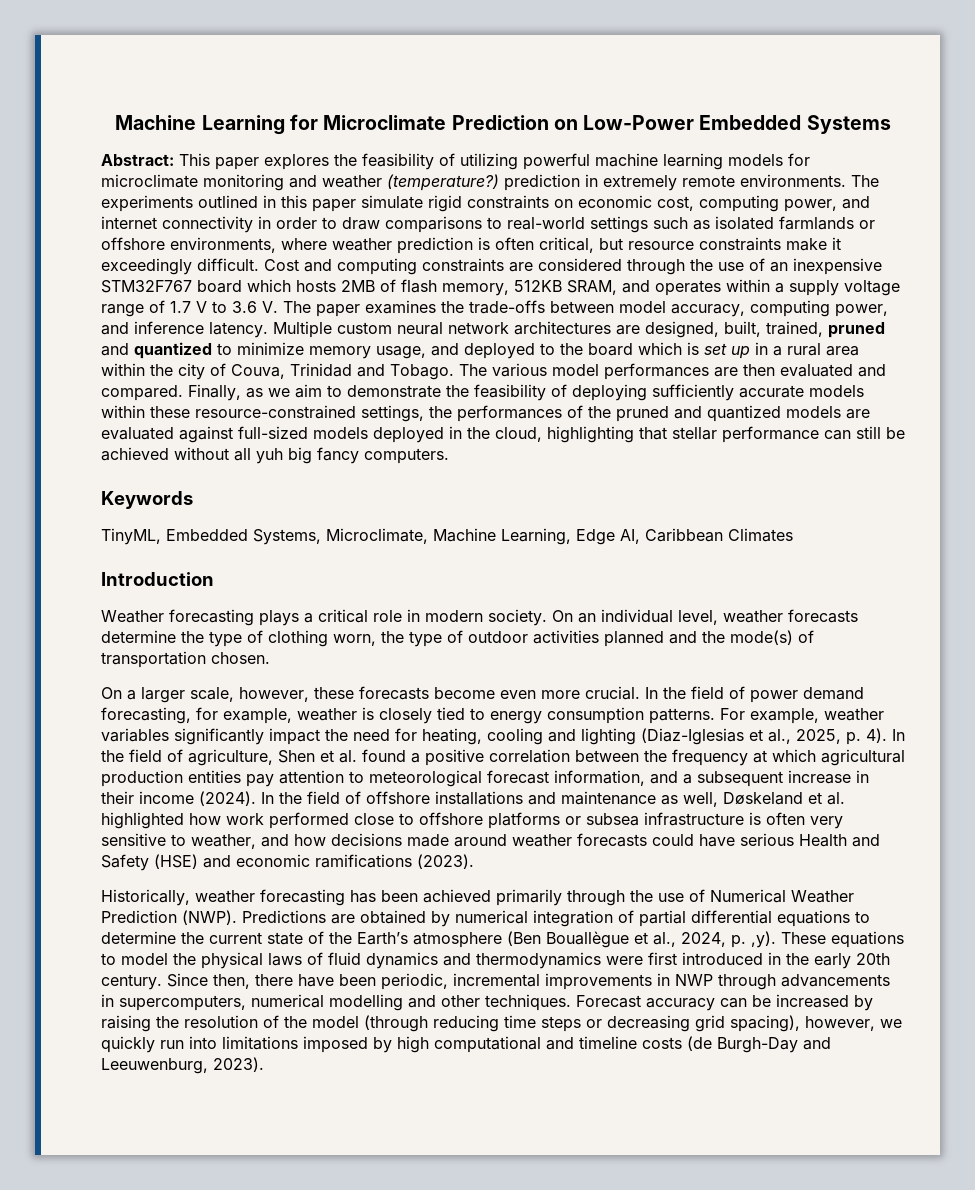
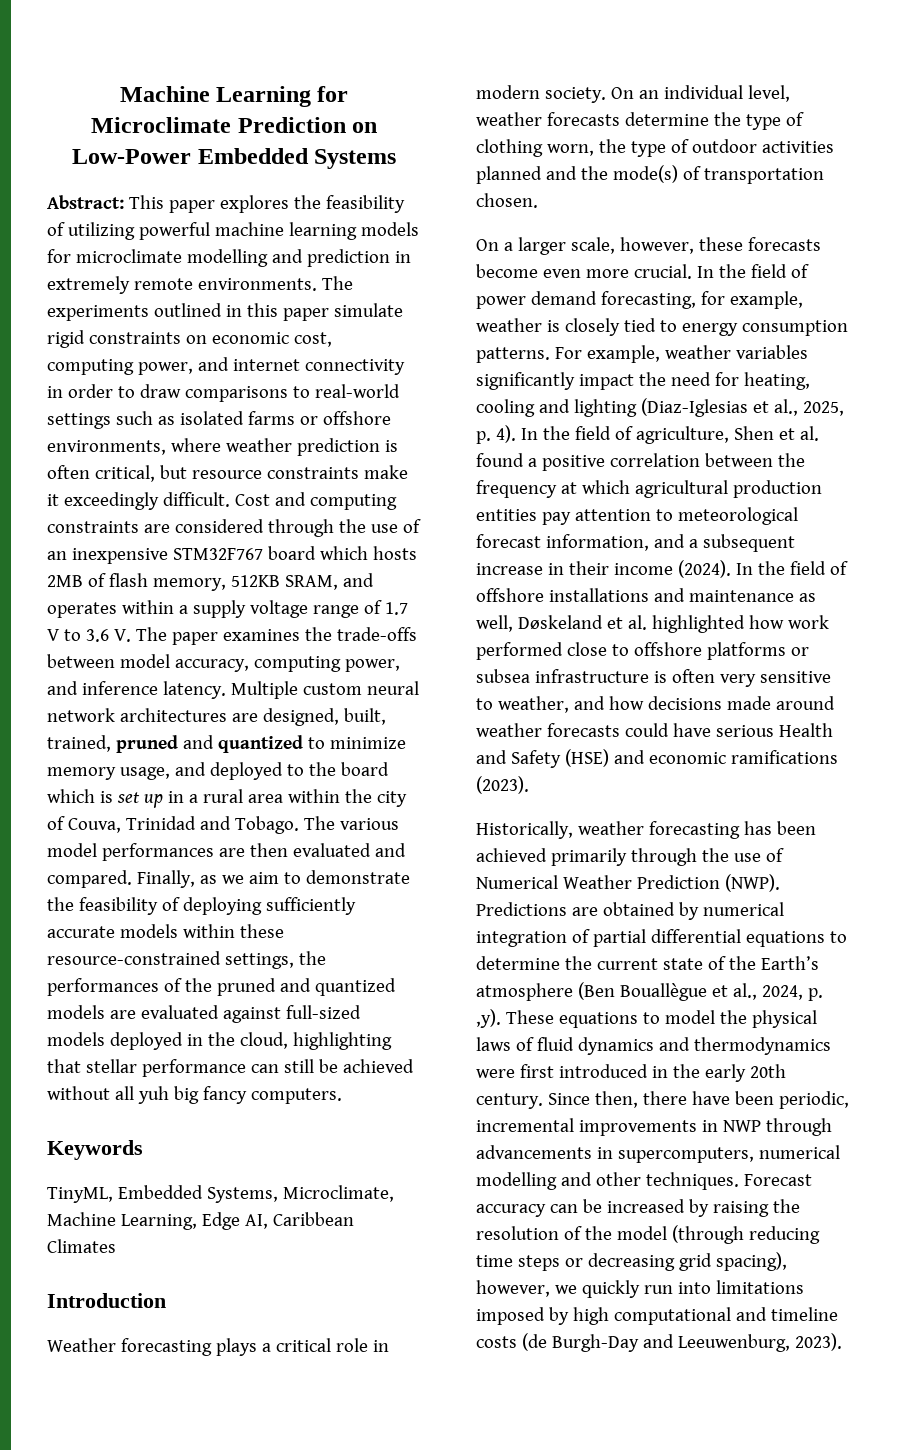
- Abstract: This paper explores the feasibility of utilizing powerful machine learning models for microclimate monitoring and weather (temperature?) prediction in extremely remote environments.
+ Abstract: This paper explores the feasibility of utilizing powerful machine learning models for microclimate modelling and prediction in extremely remote environments.
- The experiments outlined in this paper simulate rigid constraints on economic cost, computing power, and internet connectivity in order to draw comparisons to real-world settings such as isolated farmlands or offshore environments, where weather prediction is often critical, but resource constraints make it exceedingly difficult.
+ The experiments outlined in this paper simulate rigid constraints on economic cost, computing power, and internet connectivity in order to draw comparisons to real-world settings such as isolated farms or offshore environments, where weather prediction is often critical, but resource constraints make it exceedingly difficult.

